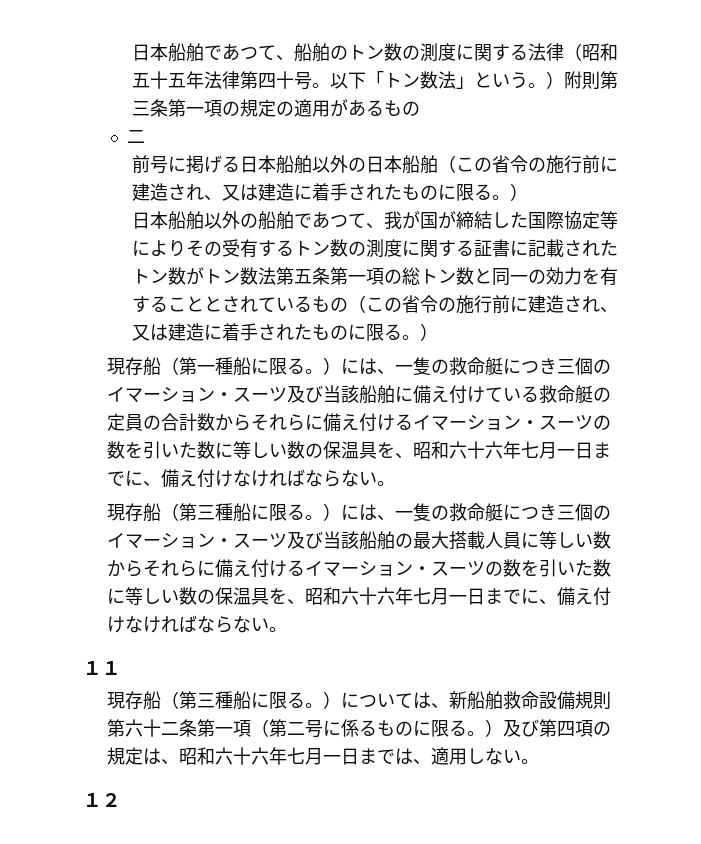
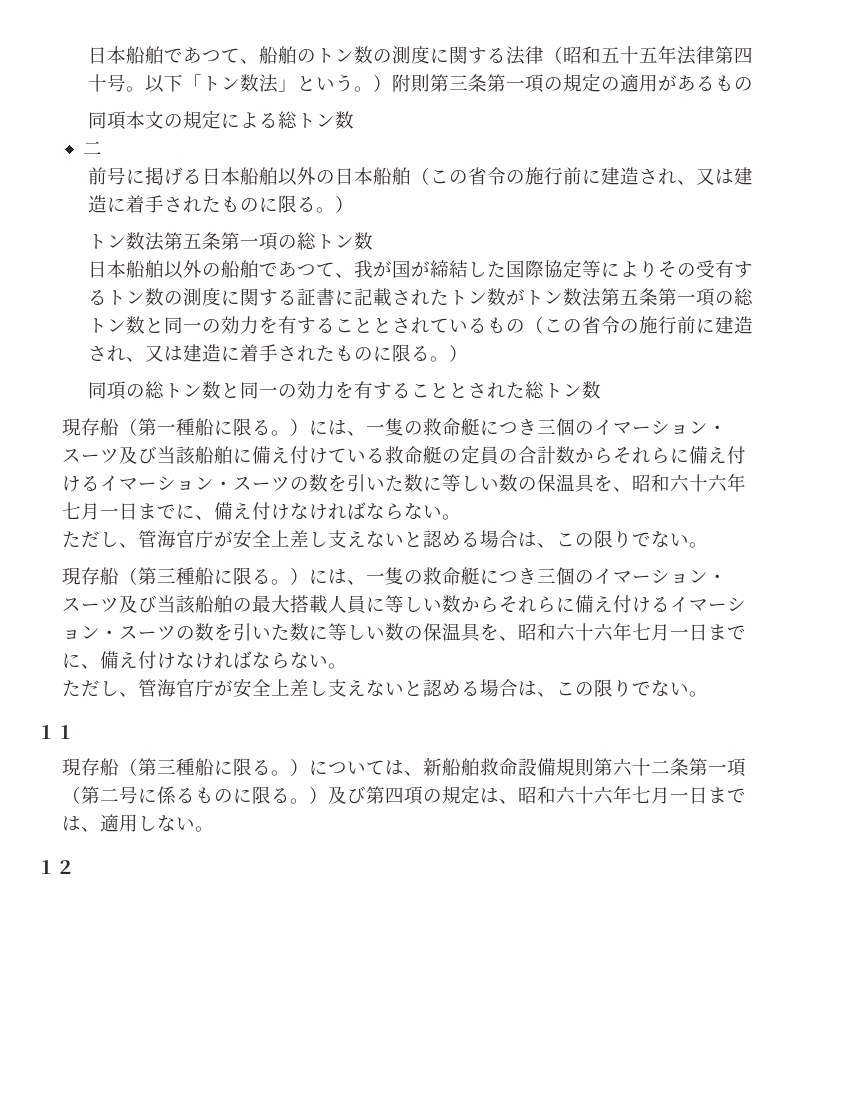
+ 同項本文の規定による総トン数
  前号に掲げる日本船舶以外の日本船舶（この省令の施行前に建造され、又は建造に着手されたものに限る。）
+ トン数法第五条第一項の総トン数
+ 同項の総トン数と同一の効力を有することとされた総トン数
  現存船（第一種船に限る。）には、一隻の救命艇につき三個のイマーション・スーツ及び当該船舶に備え付けている救命艇の定員の合計数からそれらに備え付けるイマーション・スーツの数を引いた数に等しい数の保温具を、昭和六十六年七月一日までに、備え付けなければならない。
+ ただし、管海官庁が安全上差し支えないと認める場合は、この限りでない。
  現存船（第三種船に限る。）には、一隻の救命艇につき三個のイマーション・スーツ及び当該船舶の最大搭載人員に等しい数からそれらに備え付けるイマーション・スーツの数を引いた数に等しい数の保温具を、昭和六十六年七月一日までに、備え付けなければならない。
+ ただし、管海官庁が安全上差し支えないと認める場合は、この限りでない。

